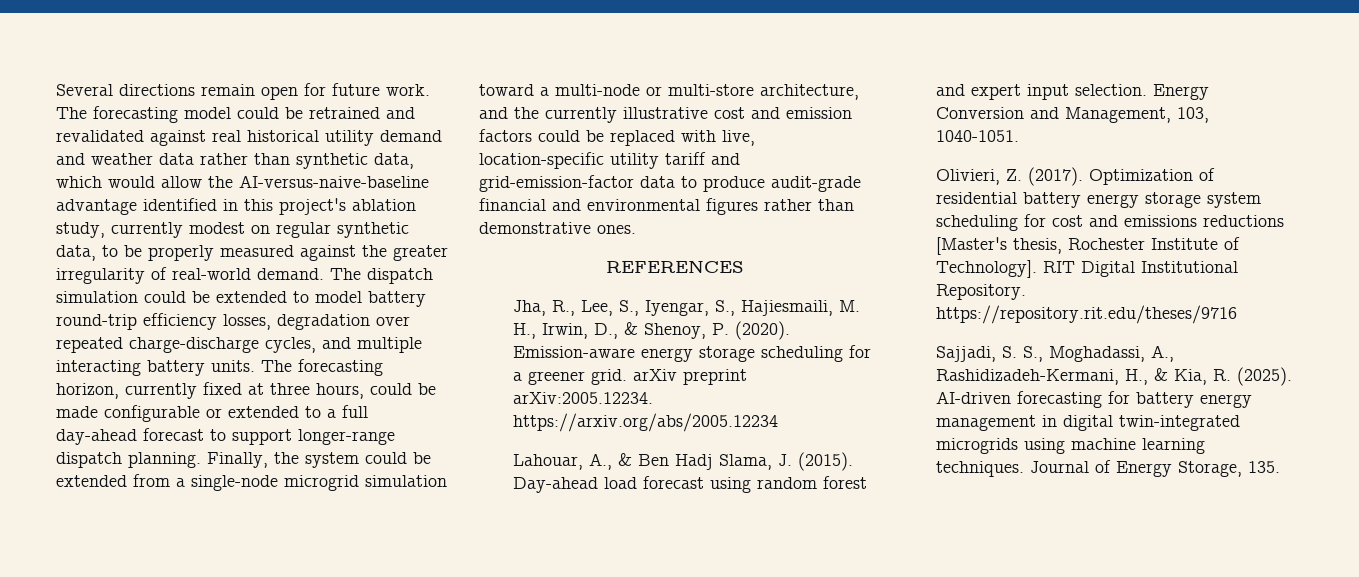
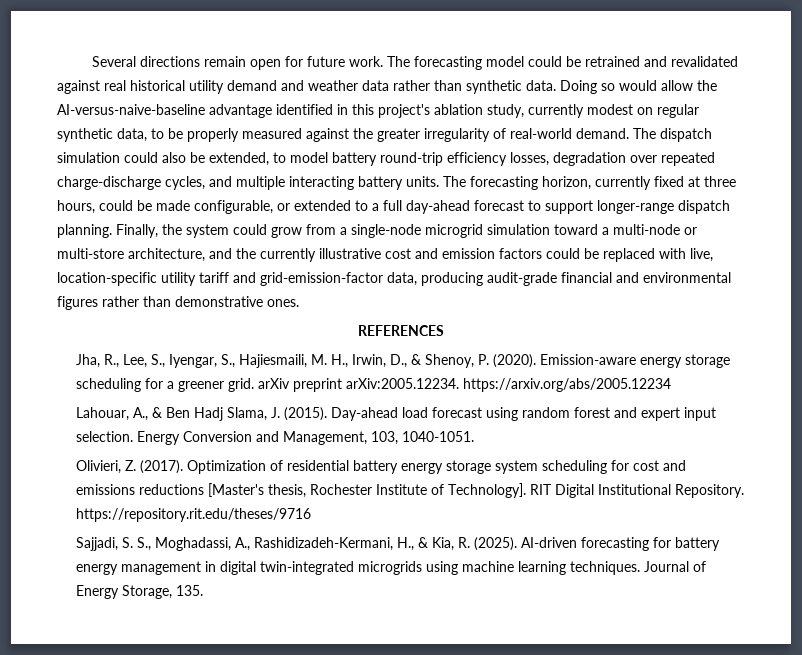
- The forecasting model could be retrained and revalidated against real historical utility demand and weather data rather than synthetic data, which would allow the AI-versus-naive-baseline advantage identified in this project's ablation study, currently modest on regular synthetic data, to be properly measured against the greater irregularity of real-world demand.
+ The forecasting model could be retrained and revalidated against real historical utility demand and weather data rather than synthetic data. Doing so would allow the AI-versus-naive-baseline advantage identified in this project's ablation study, currently modest on regular synthetic data, to be properly measured against the greater irregularity of real-world demand.
- The dispatch simulation could be extended to model battery round-trip efficiency losses, degradation over repeated charge-discharge cycles, and multiple interacting battery units.
+ The dispatch simulation could also be extended, to model battery round-trip efficiency losses, degradation over repeated charge-discharge cycles, and multiple interacting battery units.
- The forecasting horizon, currently fixed at three hours, could be made configurable or extended to a full day-ahead forecast to support longer-range dispatch planning.
+ The forecasting horizon, currently fixed at three hours, could be made configurable, or extended to a full day-ahead forecast to support longer-range dispatch planning.
- Finally, the system could be extended from a single-node microgrid simulation toward a multi-node or multi-store architecture, and the currently illustrative cost and emission factors could be replaced with live, location-specific utility tariff and grid-emission-factor data to produce audit-grade financial and environmental figures rather than demonstrative ones.
+ Finally, the system could grow from a single-node microgrid simulation toward a multi-node or multi-store architecture, and the currently illustrative cost and emission factors could be replaced with live, location-specific utility tariff and grid-emission-factor data, producing audit-grade financial and environmental figures rather than demonstrative ones.

